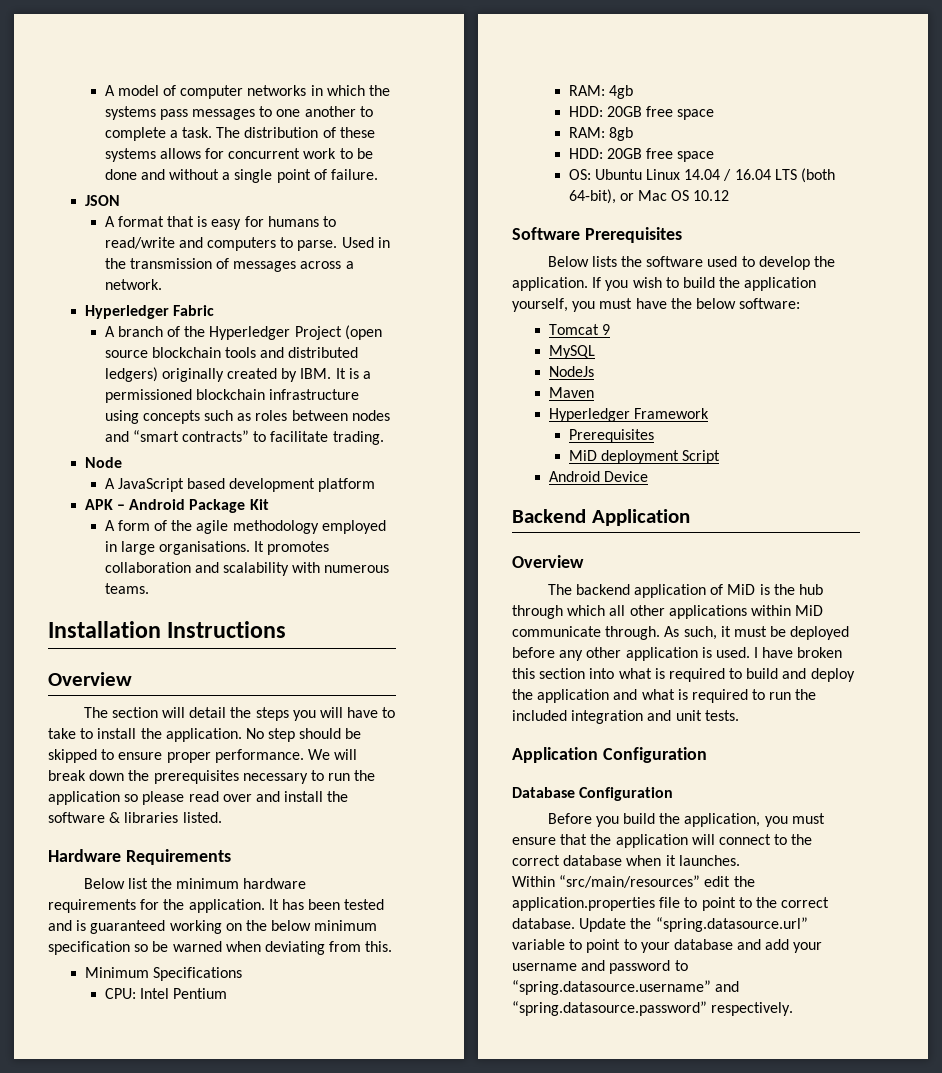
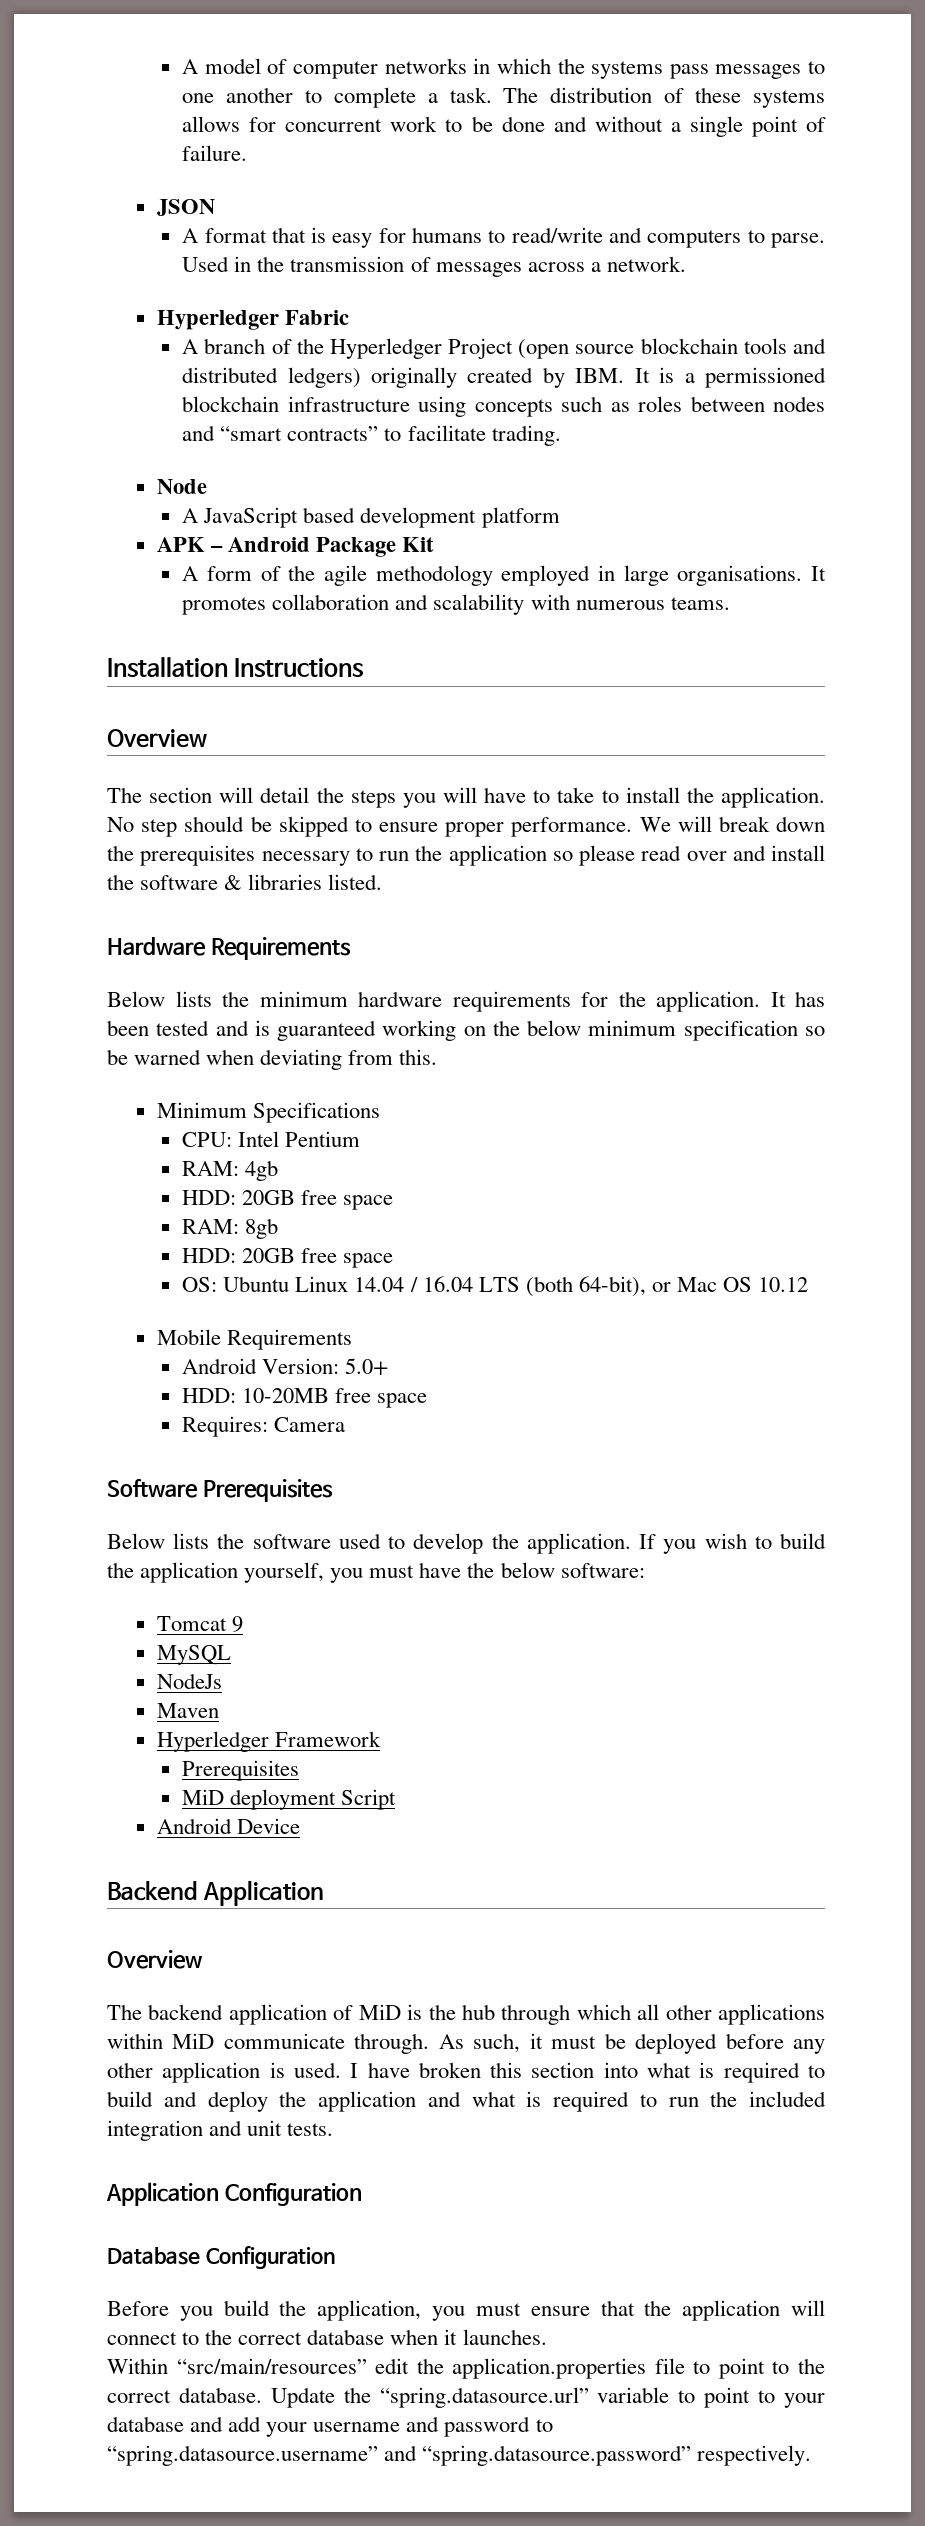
- Below list the minimum hardware requirements for the application.
+ Below lists the minimum hardware requirements for the application.
+ Mobile Requirements
+ Android Version: 5.0+
+ HDD: 10-20MB free space
+ Requires: Camera

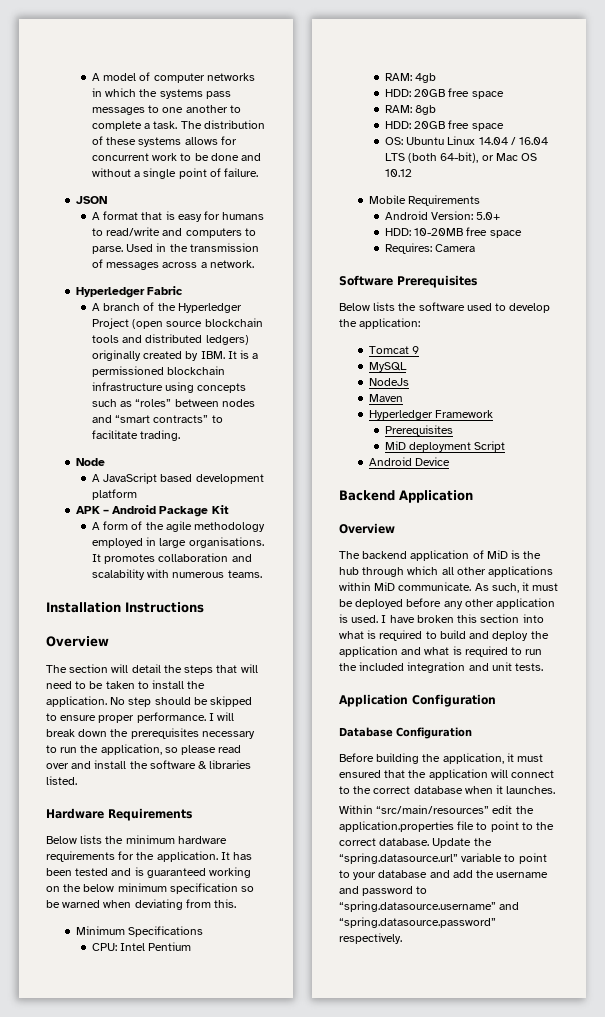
- A branch of the Hyperledger Project (open source blockchain tools and distributed ledgers) originally created by IBM. It is a permissioned blockchain infrastructure using concepts such as roles between nodes and “smart contracts” to facilitate trading.
+ A branch of the Hyperledger Project (open source blockchain tools and distributed ledgers) originally created by IBM. It is a permissioned blockchain infrastructure using concepts such as “roles” between nodes and “smart contracts” to facilitate trading.
- The section will detail the steps you will have to take to install the application.
+ The section will detail the steps that will need to be taken to install the application.
- We will break down the prerequisites necessary to run the application so please read over and install the software & libraries listed.
+ I will break down the prerequisites necessary to run the application, so please read over and install the software & libraries listed.
- Below lists the software used to develop the application. If you wish to build the application yourself, you must have the below software:
+ Below lists the software used to develop the application:
- The backend application of MiD is the hub through which all other applications within MiD communicate through.
+ The backend application of MiD is the hub through which all other applications within MiD communicate.
- Before you build the application, you must ensure that the application will connect to the correct database when it launches.
+ Before building the application, it must ensured that the application will connect to the correct database when it launches.
- Update the “spring.datasource.url” variable to point to your database and add your username and password to “spring.datasource.username” and “spring.datasource.password” respectively.
+ Update the “spring.datasource.url” variable to point to your database and add the username and password to “spring.datasource.username” and “spring.datasource.password” respectively.

